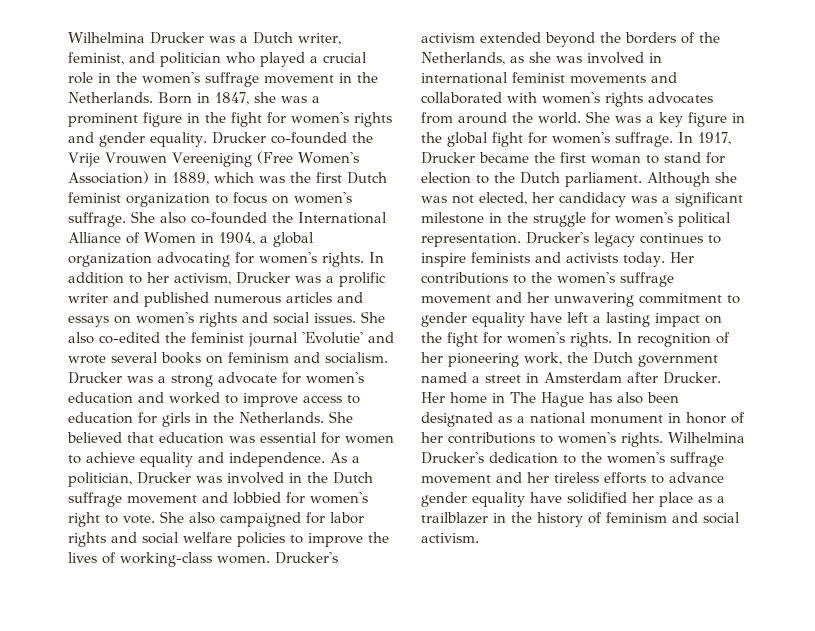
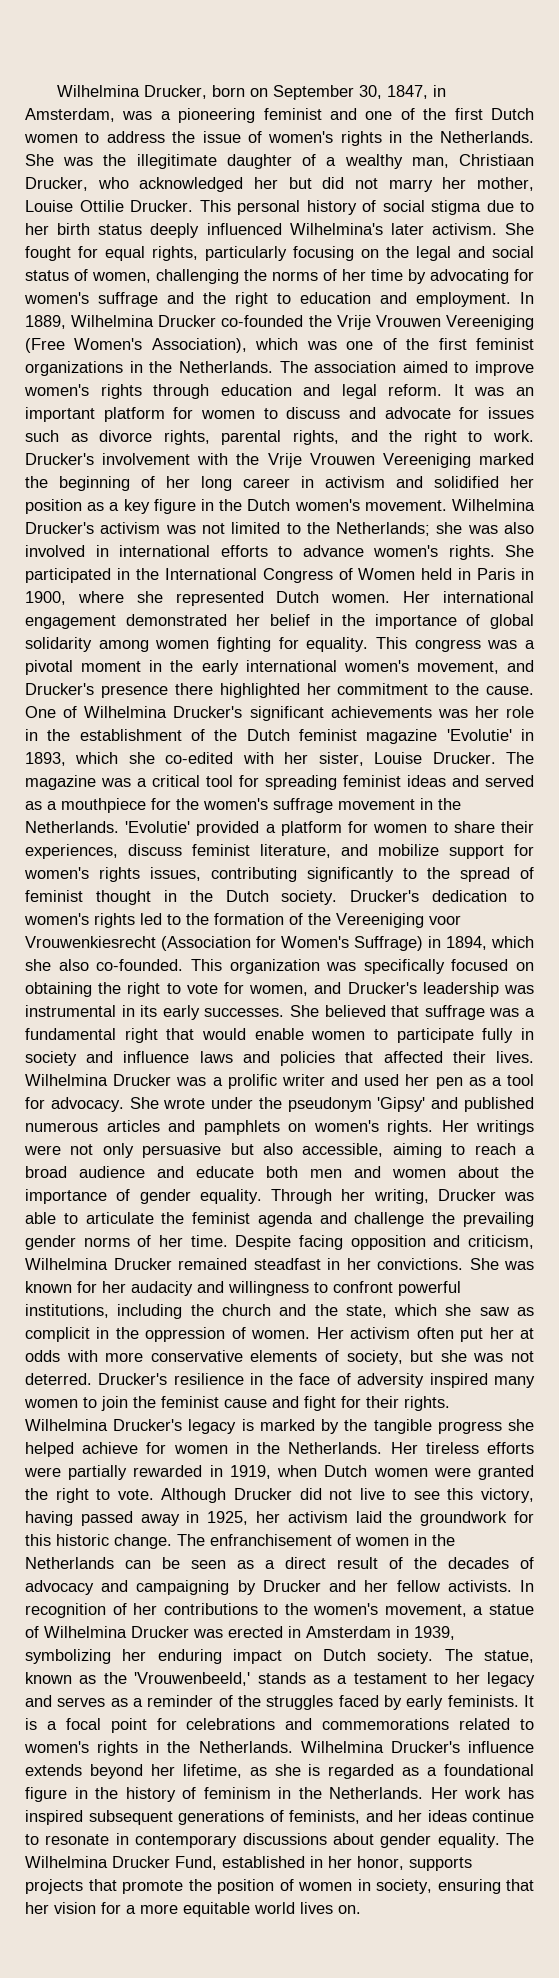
- Wilhelmina Drucker was a Dutch writer, feminist, and politician who played a crucial role in the women's suffrage movement in the Netherlands. Born in 1847, she was a prominent figure in the fight for women's rights and gender equality. Drucker co-founded the Vrije Vrouwen Vereeniging (Free Women's Association) in 1889, which was the first Dutch feminist organization to focus on women's suffrage. She also co-founded the International Alliance of Women in 1904, a global organization advocating for women's rights. In addition to her activism, Drucker was a prolific writer and published numerous articles and essays on women's rights and social issues. She also co-edited the feminist journal 'Evolutie' and wrote several books on feminism and socialism. Drucker was a strong advocate for women's education and worked to improve access to education for girls in the Netherlands. She believed that education was essential for women to achieve equality and independence. As a politician, Drucker was involved in the Dutch suffrage movement and lobbied for women's right to vote. She also campaigned for labor rights and social welfare policies to improve the lives of working-class women. Drucker's activism extended beyond the borders of the Netherlands, as she was involved in international feminist movements and collaborated with women's rights advocates from around the world. She was a key figure in the global fight for women's suffrage. In 1917, Drucker became the first woman to stand for election to the Dutch parliament. Although she was not elected, her candidacy was a significant milestone in the struggle for women's political representation. Drucker's legacy continues to inspire feminists and activists today. Her contributions to the women's suffrage movement and her unwavering commitment to gender equality have left a lasting impact on the fight for women's rights. In recognition of her pioneering work, the Dutch government named a street in Amsterdam after Drucker. Her home in The Hague has also been designated as a national monument in honor of her contributions to women's rights. Wilhelmina Drucker's dedication to the women's suffrage movement and her tireless efforts to advance gender equality have solidified her place as a trailblazer in the history of feminism and social activism.
+ Wilhelmina Drucker, born on September 30, 1847, in Amsterdam, was a pioneering feminist and one of the first Dutch women to address the issue of women's rights in the Netherlands. She was the illegitimate daughter of a wealthy man, Christiaan Drucker, who acknowledged her but did not marry her mother, Louise Ottilie Drucker. This personal history of social stigma due to her birth status deeply influenced Wilhelmina's later activism. She fought for equal rights, particularly focusing on the legal and social status of women, challenging the norms of her time by advocating for women's suffrage and the right to education and employment. In 1889, Wilhelmina Drucker co-founded the Vrije Vrouwen Vereeniging (Free Women's Association), which was one of the first feminist organizations in the Netherlands. The association aimed to improve women's rights through education and legal reform. It was an important platform for women to discuss and advocate for issues such as divorce rights, parental rights, and the right to work. Drucker's involvement with the Vrije Vrouwen Vereeniging marked the beginning of her long career in activism and solidified her position as a key figure in the Dutch women's movement. Wilhelmina Drucker's activism was not limited to the Netherlands; she was also involved in international efforts to advance women's rights. She participated in the International Congress of Women held in Paris in 1900, where she represented Dutch women. Her international engagement demonstrated her belief in the importance of global solidarity among women fighting for equality. This congress was a pivotal moment in the early international women's movement, and Drucker's presence there highlighted her commitment to the cause. One of Wilhelmina Drucker's significant achievements was her role in the establishment of the Dutch feminist magazine 'Evolutie' in 1893, which she co-edited with her sister, Louise Drucker. The magazine was a critical tool for spreading feminist ideas and served as a mouthpiece for the women's suffrage movement in the Netherlands. 'Evolutie' provided a platform for women to share their experiences, discuss feminist literature, and mobilize support for women's rights issues, contributing significantly to the spread of feminist thought in the Dutch society. Drucker's dedication to women's rights led to the formation of the Vereeniging voor Vrouwenkiesrecht (Association for Women's Suffrage) in 1894, which she also co-founded. This organization was specifically focused on obtaining the right to vote for women, and Drucker's leadership was instrumental in its early successes. She believed that suffrage was a fundamental right that would enable women to participate fully in society and influence laws and policies that affected their lives. Wilhelmina Drucker was a prolific writer and used her pen as a tool for advocacy. She wrote under the pseudonym 'Gipsy' and published numerous articles and pamphlets on women's rights. Her writings were not only persuasive but also accessible, aiming to reach a broad audience and educate both men and women about the importance of gender equality. Through her writing, Drucker was able to articulate the feminist agenda and challenge the prevailing gender norms of her time. Despite facing opposition and criticism, Wilhelmina Drucker remained steadfast in her convictions. She was known for her audacity and willingness to confront powerful institutions, including the church and the state, which she saw as complicit in the oppression of women. Her activism often put her at odds with more conservative elements of society, but she was not deterred. Drucker's resilience in the face of adversity inspired many women to join the feminist cause and fight for their rights. Wilhelmina Drucker's legacy is marked by the tangible progress she helped achieve for women in the Netherlands. Her tireless efforts were partially rewarded in 1919, when Dutch women were granted the right to vote. Although Drucker did not live to see this victory, having passed away in 1925, her activism laid the groundwork for this historic change. The enfranchisement of women in the Netherlands can be seen as a direct result of the decades of advocacy and campaigning by Drucker and her fellow activists. In recognition of her contributions to the women's movement, a statue of Wilhelmina Drucker was erected in Amsterdam in 1939, symbolizing her enduring impact on Dutch society. The statue, known as the 'Vrouwenbeeld,' stands as a testament to her legacy and serves as a reminder of the struggles faced by early feminists. It is a focal point for celebrations and commemorations related to women's rights in the Netherlands. Wilhelmina Drucker's influence extends beyond her lifetime, as she is regarded as a foundational figure in the history of feminism in the Netherlands. Her work has inspired subsequent generations of feminists, and her ideas continue to resonate in contemporary discussions about gender equality. The Wilhelmina Drucker Fund, established in her honor, supports projects that promote the position of women in society, ensuring that her vision for a more equitable world lives on.

